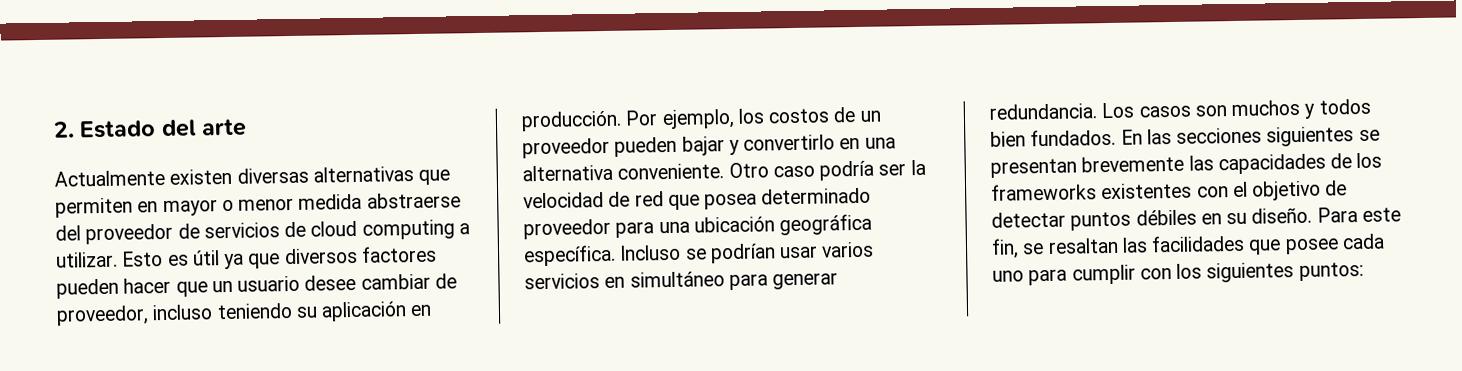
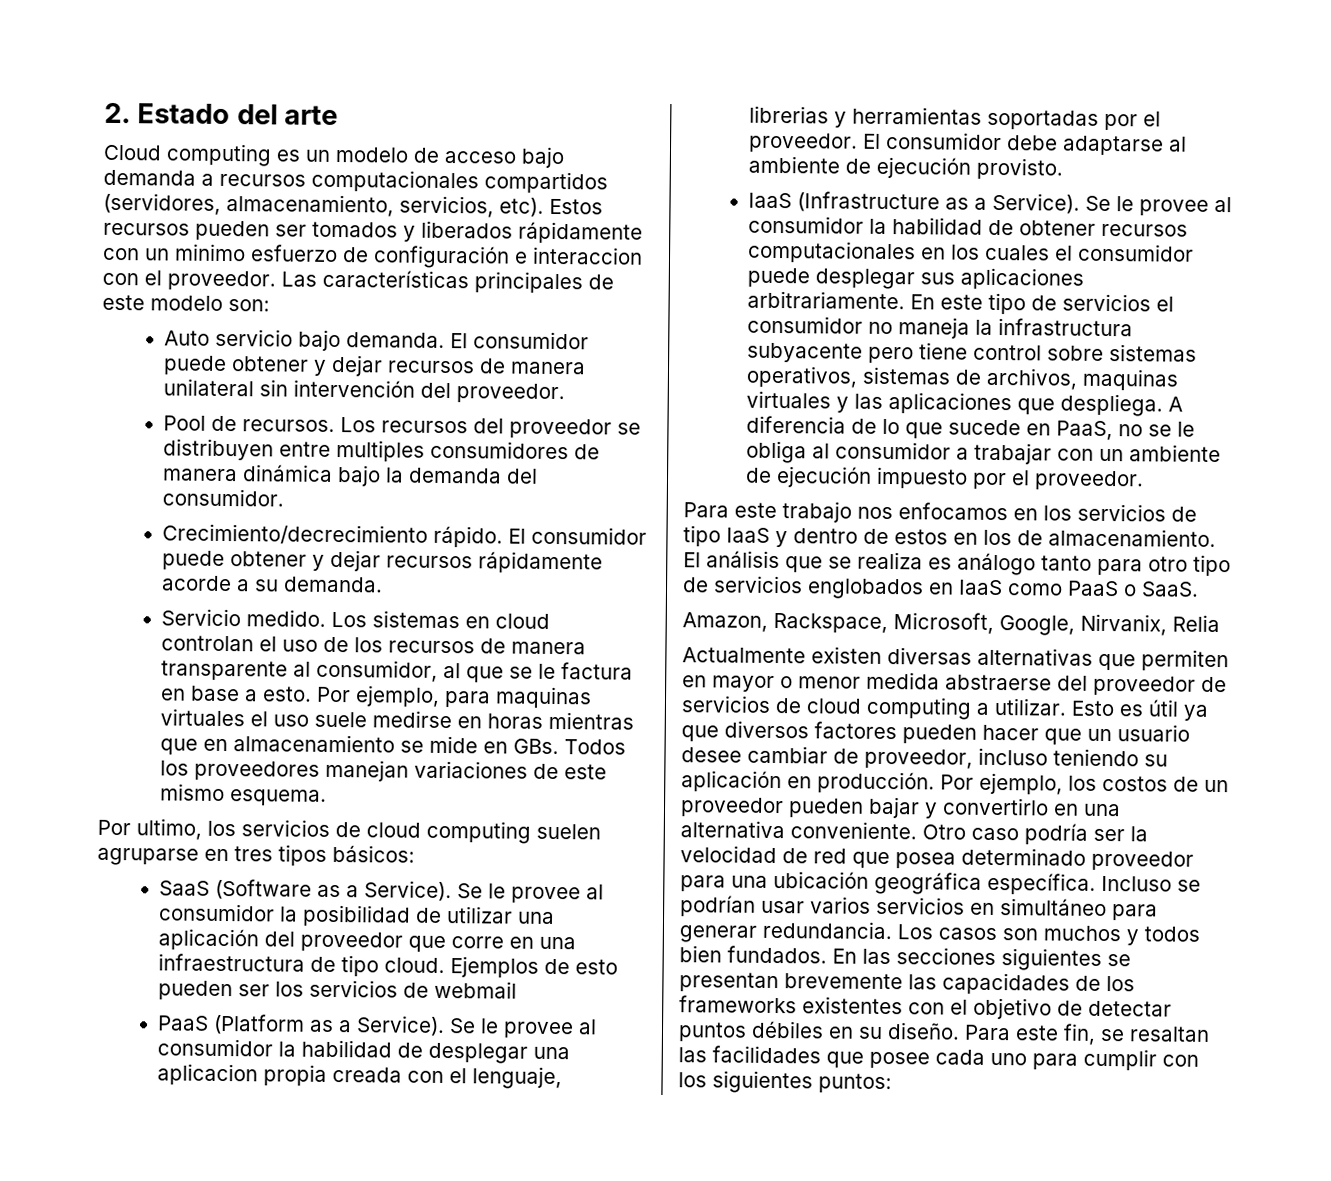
+ Cloud computing es un modelo de acceso bajo demanda a recursos computacionales compartidos (servidores, almacenamiento, servicios, etc). Estos recursos pueden ser tomados y liberados rápidamente con un minimo esfuerzo de configuración e interaccion con el proveedor. Las características principales de este modelo son:
+ Auto servicio bajo demanda. El consumidor puede obtener y dejar recursos de manera unilateral sin intervención del proveedor.
+ Pool de recursos. Los recursos del proveedor se distribuyen entre multiples consumidores de manera dinámica bajo la demanda del consumidor.
+ Crecimiento/decrecimiento rápido. El consumidor puede obtener y dejar recursos rápidamente acorde a su demanda.
+ Servicio medido. Los sistemas en cloud controlan el uso de los recursos de manera transparente al consumidor, al que se le factura en base a esto. Por ejemplo, para maquinas virtuales el uso suele medirse en horas mientras que en almacenamiento se mide en GBs. Todos los proveedores manejan variaciones de este mismo esquema.
+ Por ultimo, los servicios de cloud computing suelen agruparse en tres tipos básicos:
+ SaaS (Software as a Service). Se le provee al consumidor la posibilidad de utilizar una aplicación del proveedor que corre en una infraestructura de tipo cloud. Ejemplos de esto pueden ser los servicios de webmail
+ PaaS (Platform as a Service). Se le provee al consumidor la habilidad de desplegar una aplicacion propia creada con el lenguaje, librerias y herramientas soportadas por el proveedor. El consumidor debe adaptarse al ambiente de ejecución provisto.
+ IaaS (Infrastructure as a Service). Se le provee al consumidor la habilidad de obtener recursos computacionales en los cuales el consumidor puede desplegar sus aplicaciones arbitrariamente. En este tipo de servicios el consumidor no maneja la infrastructura subyacente pero tiene control sobre sistemas operativos, sistemas de archivos, maquinas virtuales y las aplicaciones que despliega. A diferencia de lo que sucede en PaaS, no se le obliga al consumidor a trabajar con un ambiente de ejecución impuesto por el proveedor.
+ Para este trabajo nos enfocamos en los servicios de tipo IaaS y dentro de estos en los de almacenamiento. El análisis que se realiza es análogo tanto para otro tipo de servicios englobados en IaaS como PaaS o SaaS.
+ Amazon, Rackspace, Microsoft, Google, Nirvanix, Relia

